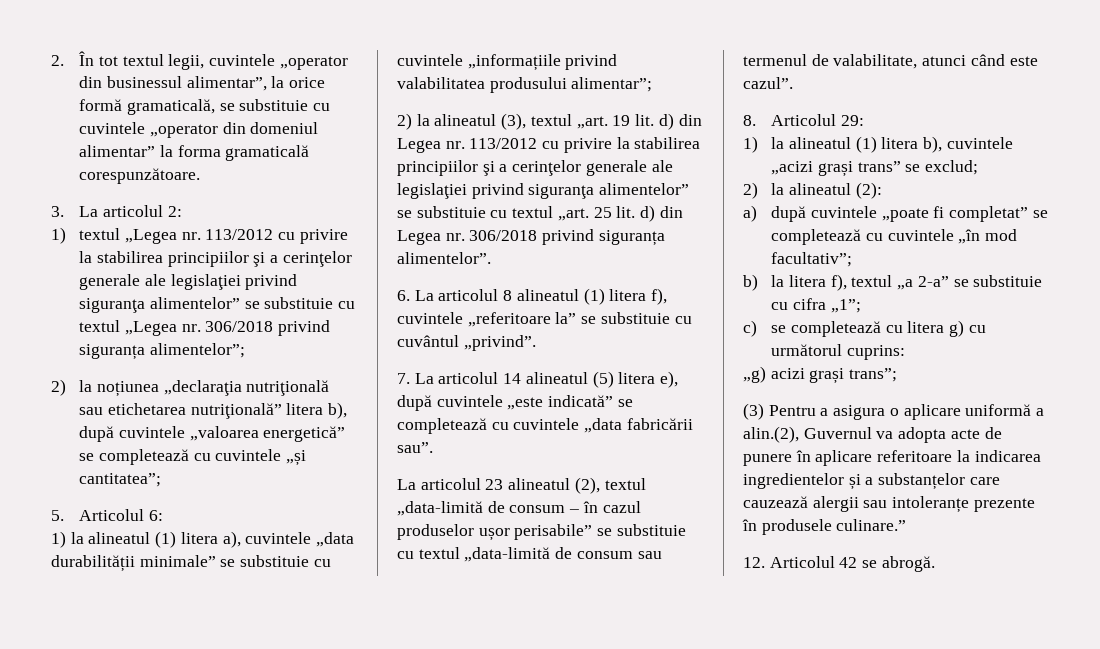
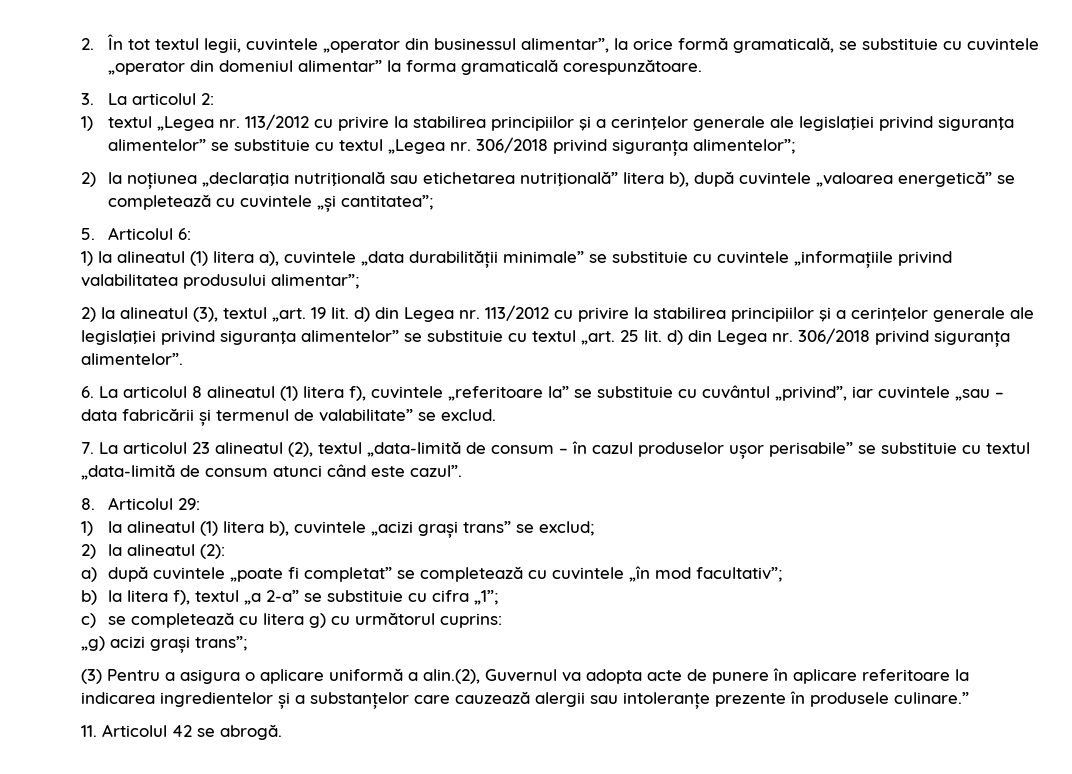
- 6. La articolul 8 alineatul (1) litera f), cuvintele „referitoare la” se substituie cu cuvântul „privind”.
- 7. La articolul 14 alineatul (5) litera e), după cuvintele „este indicată” se completează cu cuvintele „data fabricării sau”.
- La articolul 23 alineatul (2), textul „data-limită de consum – în cazul produselor ușor perisabile” se substituie cu textul „data-limită de consum sau termenul de valabilitate, atunci când este cazul”.
+ 6. La articolul 8 alineatul (1) litera f), cuvintele „referitoare la” se substituie cu cuvântul „privind”, iar cuvintele „sau – data fabricării și termenul de valabilitate” se exclud.
+ 7. La articolul 23 alineatul (2), textul „data-limită de consum – în cazul produselor ușor perisabile” se substituie cu textul „data-limită de consum atunci când este cazul”.
- 12. Articolul 42 se abrogă.
+ 11. Articolul 42 se abrogă.

